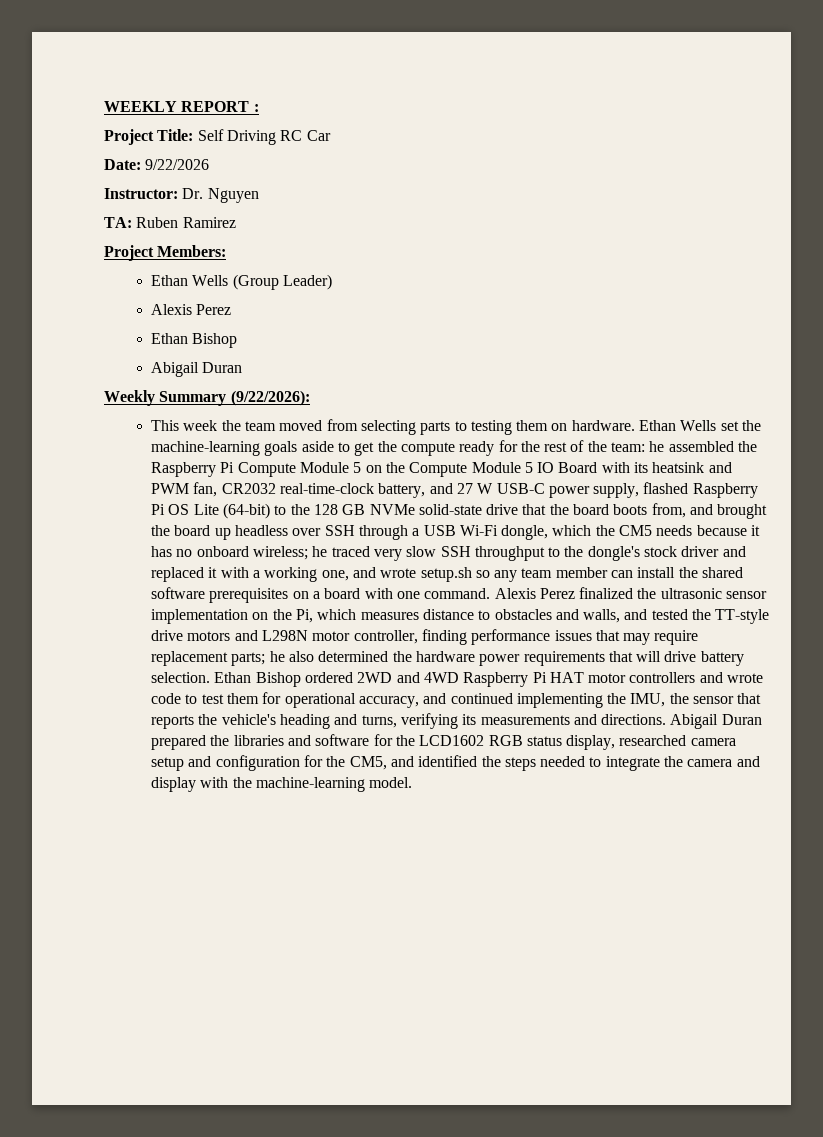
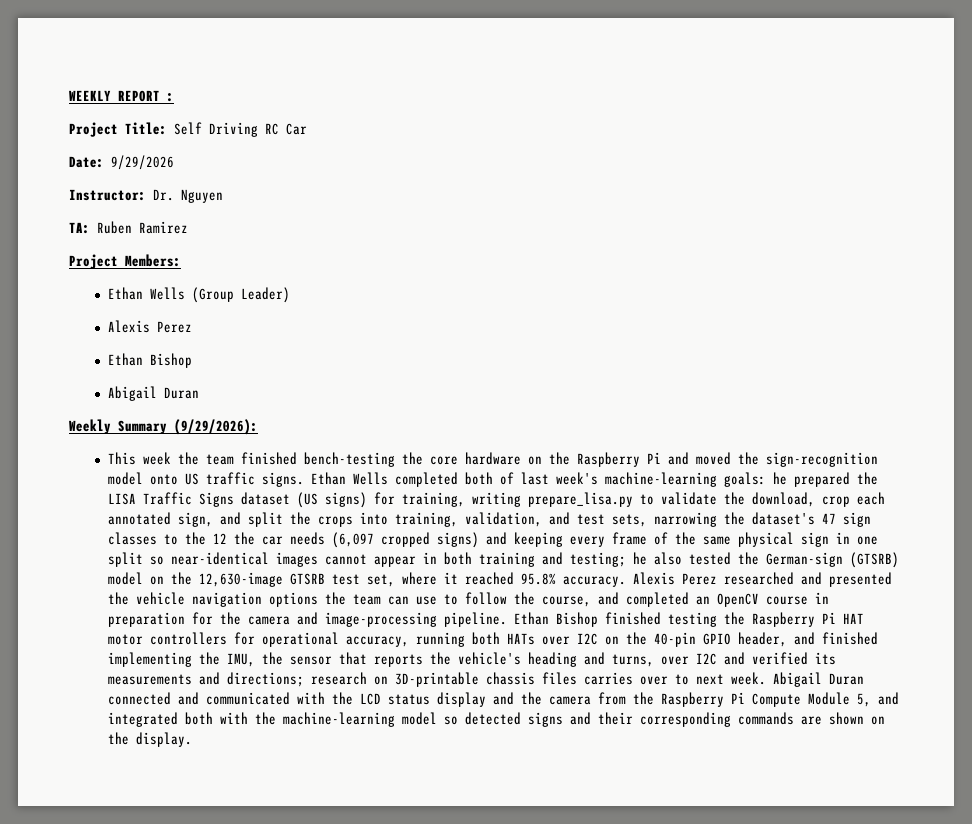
- Date: 9/22/2026
+ Date: 9/29/2026
- Weekly Summary (9/22/2026):
+ Weekly Summary (9/29/2026):
- This week the team moved from selecting parts to testing them on hardware. Ethan Wells set the machine-learning goals aside to get the compute ready for the rest of the team: he assembled the Raspberry Pi Compute Module 5 on the Compute Module 5 IO Board with its heatsink and PWM fan, CR2032 real-time-clock battery, and 27 W USB-C power supply, flashed Raspberry Pi OS Lite (64-bit) to the 128 GB NVMe solid-state drive that the board boots from, and brought the board up headless over SSH through a USB Wi-Fi dongle, which the CM5 needs because it has no onboard wireless; he traced very slow SSH throughput to the dongle's stock driver and replaced it with a working one, and wrote setup.sh so any team member can install the shared software prerequisites on a board with one command. Alexis Perez finalized the ultrasonic sensor implementation on the Pi, which measures distance to obstacles and walls, and tested the TT-style drive motors and L298N motor controller, finding performance issues that may require replacement parts; he also determined the hardware power requirements that will drive battery selection. Ethan Bishop ordered 2WD and 4WD Raspberry Pi HAT motor controllers and wrote code to test them for operational accuracy, and continued implementing the IMU, the sensor that reports the vehicle's heading and turns, verifying its measurements and directions. Abigail Duran prepared the libraries and software for the LCD1602 RGB status display, researched camera setup and configuration for the CM5, and identified the steps needed to integrate the camera and display with the machine-learning model.
+ This week the team finished bench-testing the core hardware on the Raspberry Pi and moved the sign-recognition model onto US traffic signs. Ethan Wells completed both of last week's machine-learning goals: he prepared the LISA Traffic Signs dataset (US signs) for training, writing prepare_lisa.py to validate the download, crop each annotated sign, and split the crops into training, validation, and test sets, narrowing the dataset's 47 sign classes to the 12 the car needs (6,097 cropped signs) and keeping every frame of the same physical sign in one split so near-identical images cannot appear in both training and testing; he also tested the German-sign (GTSRB) model on the 12,630-image GTSRB test set, where it reached 95.8% accuracy. Alexis Perez researched and presented the vehicle navigation options the team can use to follow the course, and completed an OpenCV course in preparation for the camera and image-processing pipeline. Ethan Bishop finished testing the Raspberry Pi HAT motor controllers for operational accuracy, running both HATs over I2C on the 40-pin GPIO header, and finished implementing the IMU, the sensor that reports the vehicle's heading and turns, over I2C and verified its measurements and directions; research on 3D-printable chassis files carries over to next week. Abigail Duran connected and communicated with the LCD status display and the camera from the Raspberry Pi Compute Module 5, and integrated both with the machine-learning model so detected signs and their corresponding commands are shown on the display.

